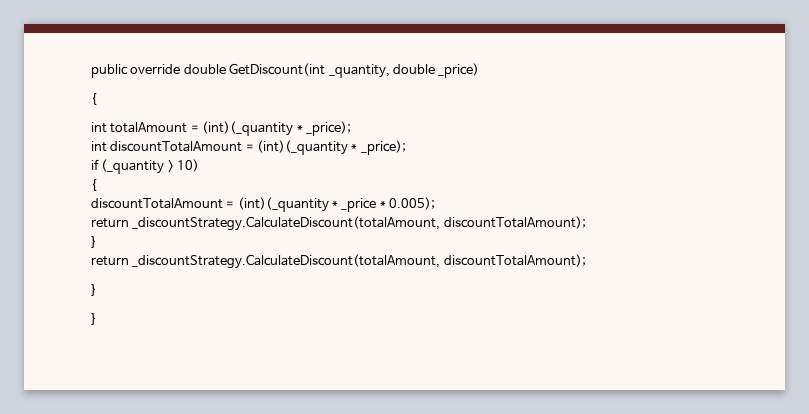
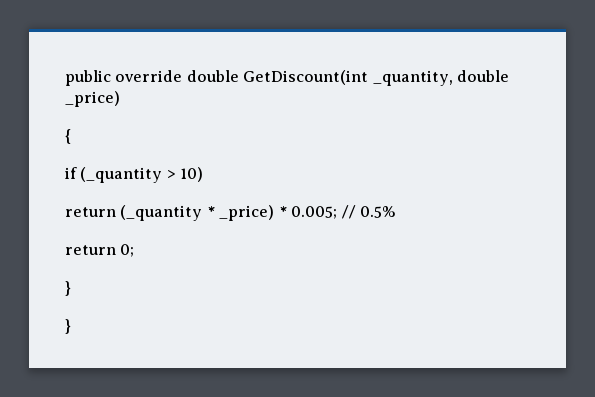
- int totalAmount = (int)(_quantity * _price);
- int discountTotalAmount = (int)(_quantity * _price);
  if (_quantity > 10)
- {
- discountTotalAmount = (int)(_quantity * _price * 0.005);
- return _discountStrategy.CalculateDiscount(totalAmount, discountTotalAmount);
- }
- return _discountStrategy.CalculateDiscount(totalAmount, discountTotalAmount);
+ return (_quantity * _price) * 0.005; // 0.5%
+ return 0;

